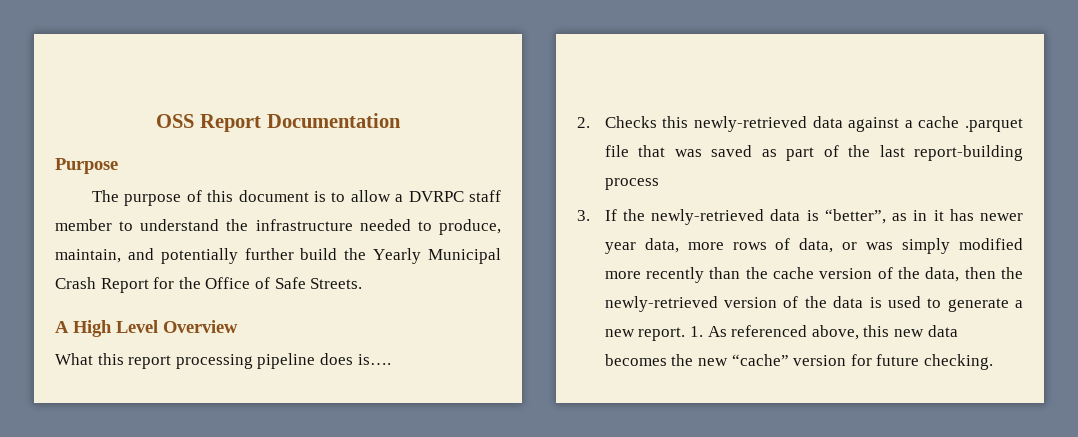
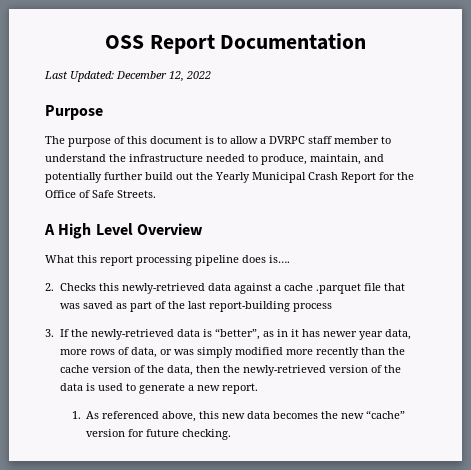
+ Last Updated: December 12, 2022
- The purpose of this document is to allow a DVRPC staff member to understand the infrastructure needed to produce, maintain, and potentially further build the Yearly Municipal Crash Report for the Office of Safe Streets.
+ The purpose of this document is to allow a DVRPC staff member to understand the infrastructure needed to produce, maintain, and potentially further build out the Yearly Municipal Crash Report for the Office of Safe Streets.
- 3. If the newly-retrieved data is “better”, as in it has newer year data, more rows of data, or was simply modified more recently than the cache version of the data, then the newly-retrieved version of the data is used to generate a new report. 1. As referenced above, this new data becomes the new “cache” version for future checking.
+ 3. If the newly-retrieved data is “better”, as in it has newer year data, more rows of data, or was simply modified more recently than the cache version of the data, then the newly-retrieved version of the data is used to generate a new report.
+ 1. As referenced above, this new data becomes the new “cache” version for future checking.

